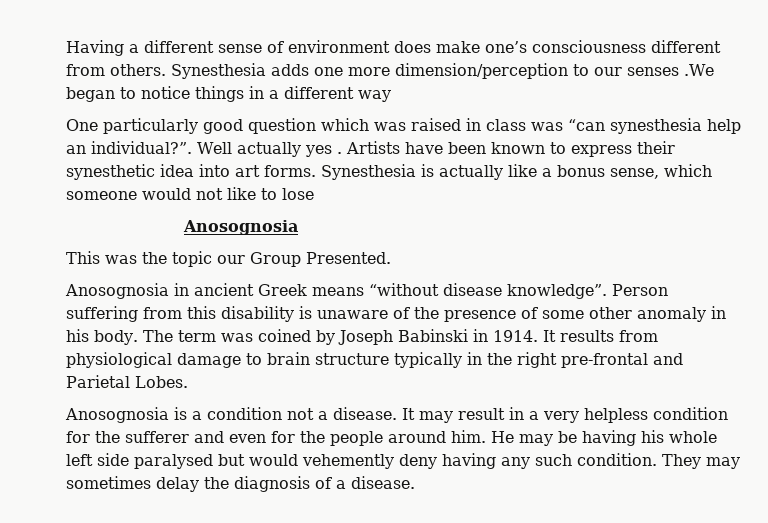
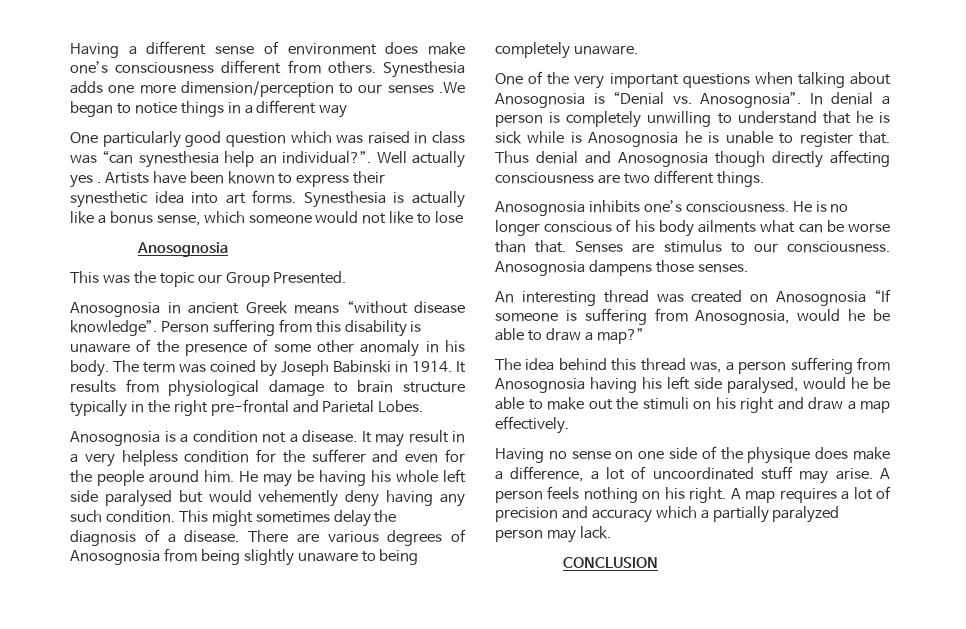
- They may sometimes delay the diagnosis of a disease.
+ This might sometimes delay the diagnosis of a disease.
+ There are various degrees of Anosognosia from being slightly unaware to being completely unaware.
+ One of the very important questions when talking about Anosognosia is “Denial vs. Anosognosia”. In denial a person is completely unwilling to understand that he is sick while is Anosognosia he is unable to register that. Thus denial and Anosognosia though directly affecting consciousness are two different things.
+ Anosognosia inhibits one’s consciousness. He is no longer conscious of his body ailments what can be worse than that. Senses are stimulus to our consciousness. Anosognosia dampens those senses.
+ An interesting thread was created on Anosognosia “If someone is suffering from Anosognosia, would he be able to draw a map?”
+ The idea behind this thread was, a person suffering from Anosognosia having his left side paralysed, would he be able to make out the stimuli on his right and draw a map effectively.
+ Having no sense on one side of the physique does make a difference, a lot of uncoordinated stuff may arise. A person feels nothing on his right. A map requires a lot of precision and accuracy which a partially paralyzed person may lack.
+ CONCLUSION

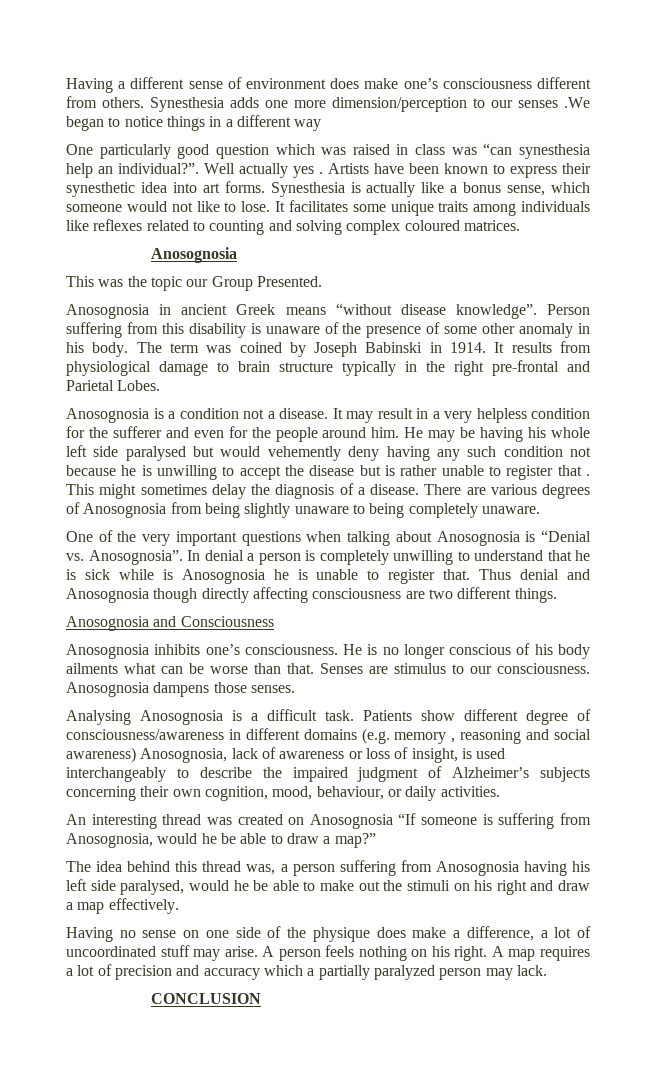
- Synesthesia is actually like a bonus sense, which someone would not like to lose
+ Synesthesia is actually like a bonus sense, which someone would not like to lose. It facilitates some unique traits among individuals like reflexes related to counting and solving complex coloured matrices.
- He may be having his whole left side paralysed but would vehemently deny having any such condition.
+ He may be having his whole left side paralysed but would vehemently deny having any such condition not because he is unwilling to accept the disease but is rather unable to register that .
+ Anosognosia and Consciousness
+ Analysing Anosognosia is a difficult task. Patients show different degree of consciousness/awareness in different domains (e.g. memory , reasoning and social awareness) Anosognosia, lack of awareness or loss of insight, is used interchangeably to describe the impaired judgment of Alzheimer’s subjects concerning their own cognition, mood, behaviour, or daily activities.

